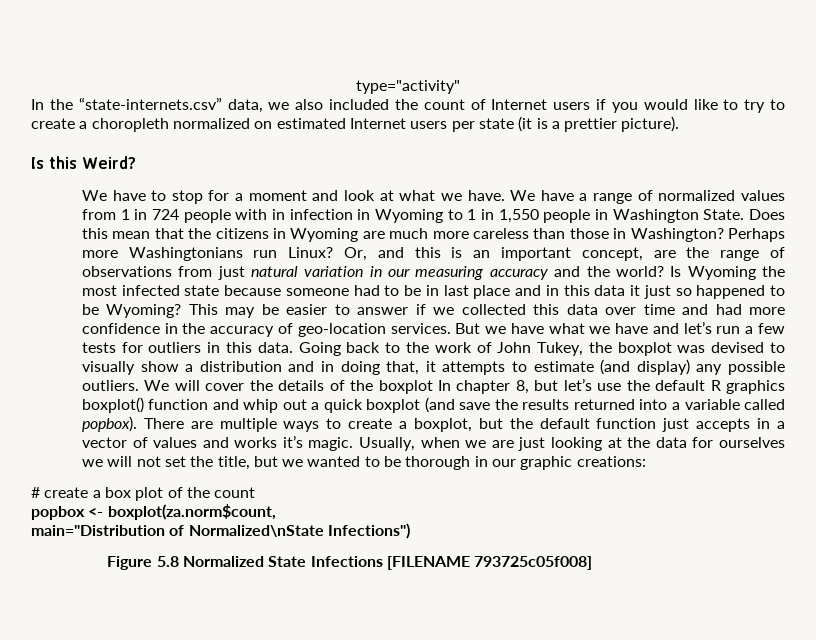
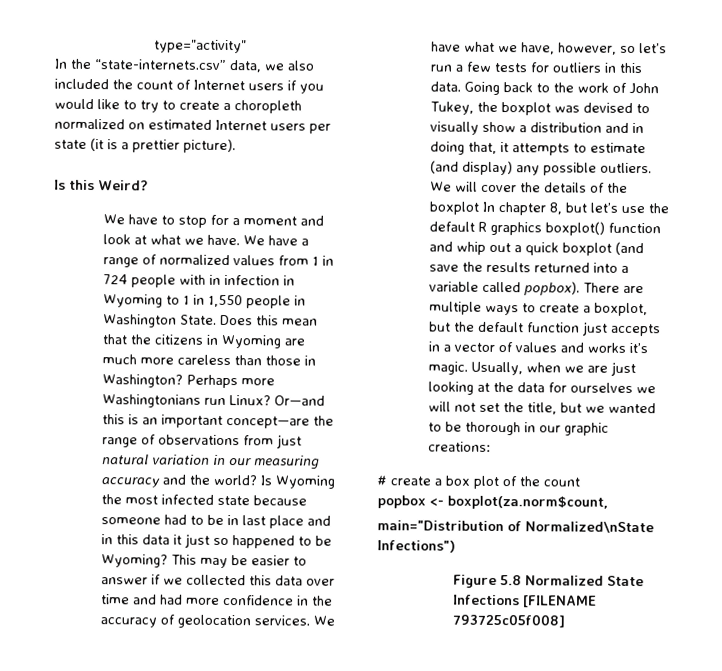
- Or, and this is an important concept, are the range of observations from just natural variation in our measuring accuracy and the world?
+ Or—and this is an important concept—are the range of observations from just natural variation in our measuring accuracy and the world?
- This may be easier to answer if we collected this data over time and had more confidence in the accuracy of geo-location services. But we have what we have and let’s run a few tests for outliers in this data.
+ This may be easier to answer if we collected this data over time and had more confidence in the accuracy of geolocation services. We have what we have, however, so let’s run a few tests for outliers in this data.

